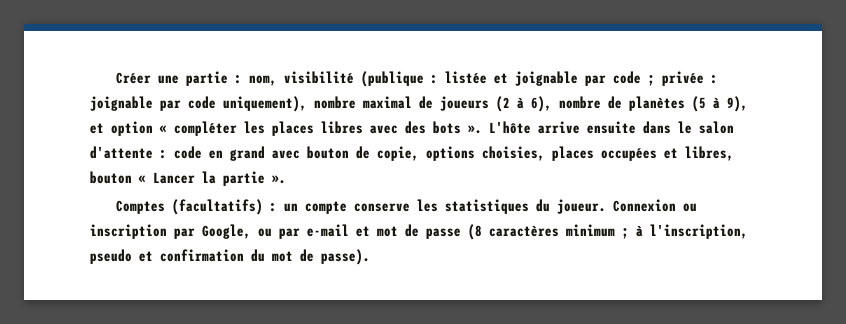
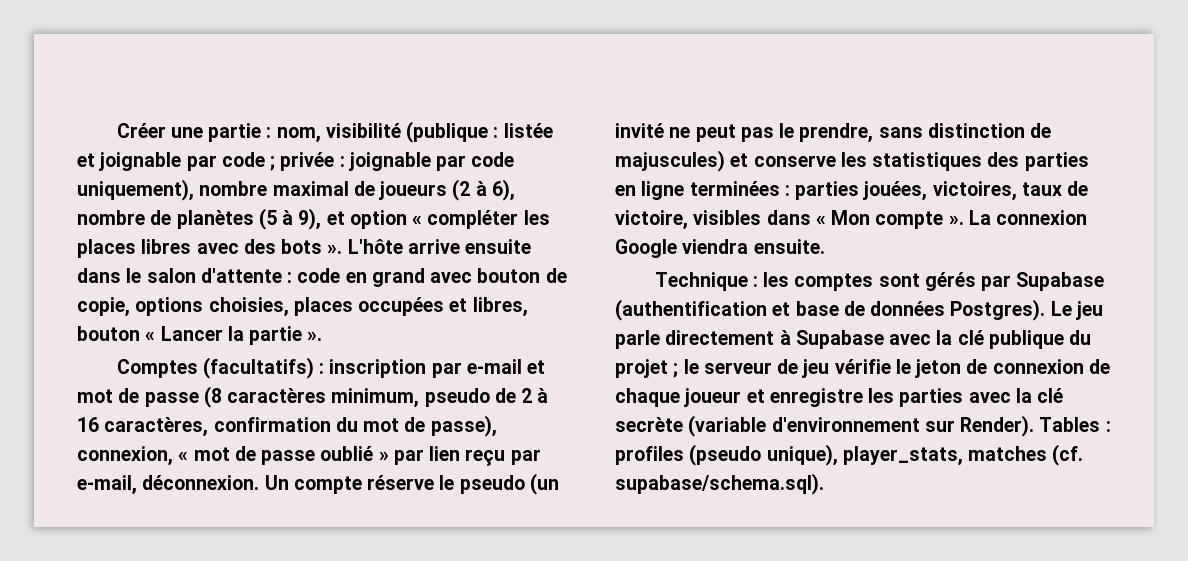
- Comptes (facultatifs) : un compte conserve les statistiques du joueur. Connexion ou inscription par Google, ou par e-mail et mot de passe (8 caractères minimum ; à l'inscription, pseudo et confirmation du mot de passe).
+ Comptes (facultatifs) : inscription par e-mail et mot de passe (8 caractères minimum, pseudo de 2 à 16 caractères, confirmation du mot de passe), connexion, « mot de passe oublié » par lien reçu par e-mail, déconnexion. Un compte réserve le pseudo (un invité ne peut pas le prendre, sans distinction de majuscules) et conserve les statistiques des parties en ligne terminées : parties jouées, victoires, taux de victoire, visibles dans « Mon compte ». La connexion Google viendra ensuite.
+ Technique : les comptes sont gérés par Supabase (authentification et base de données Postgres). Le jeu parle directement à Supabase avec la clé publique du projet ; le serveur de jeu vérifie le jeton de connexion de chaque joueur et enregistre les parties avec la clé secrète (variable d'environnement sur Render). Tables : profiles (pseudo unique), player_stats, matches (cf. supabase/schema.sql).

